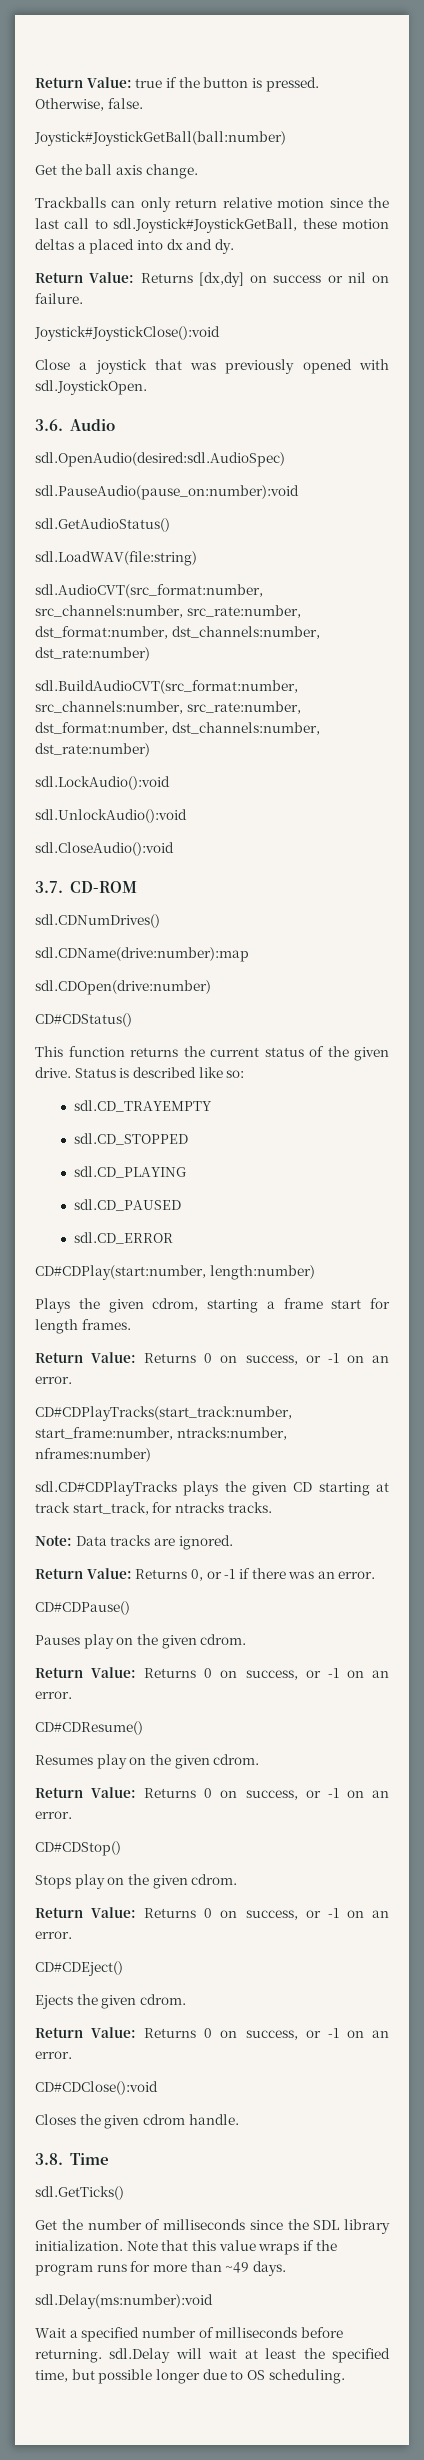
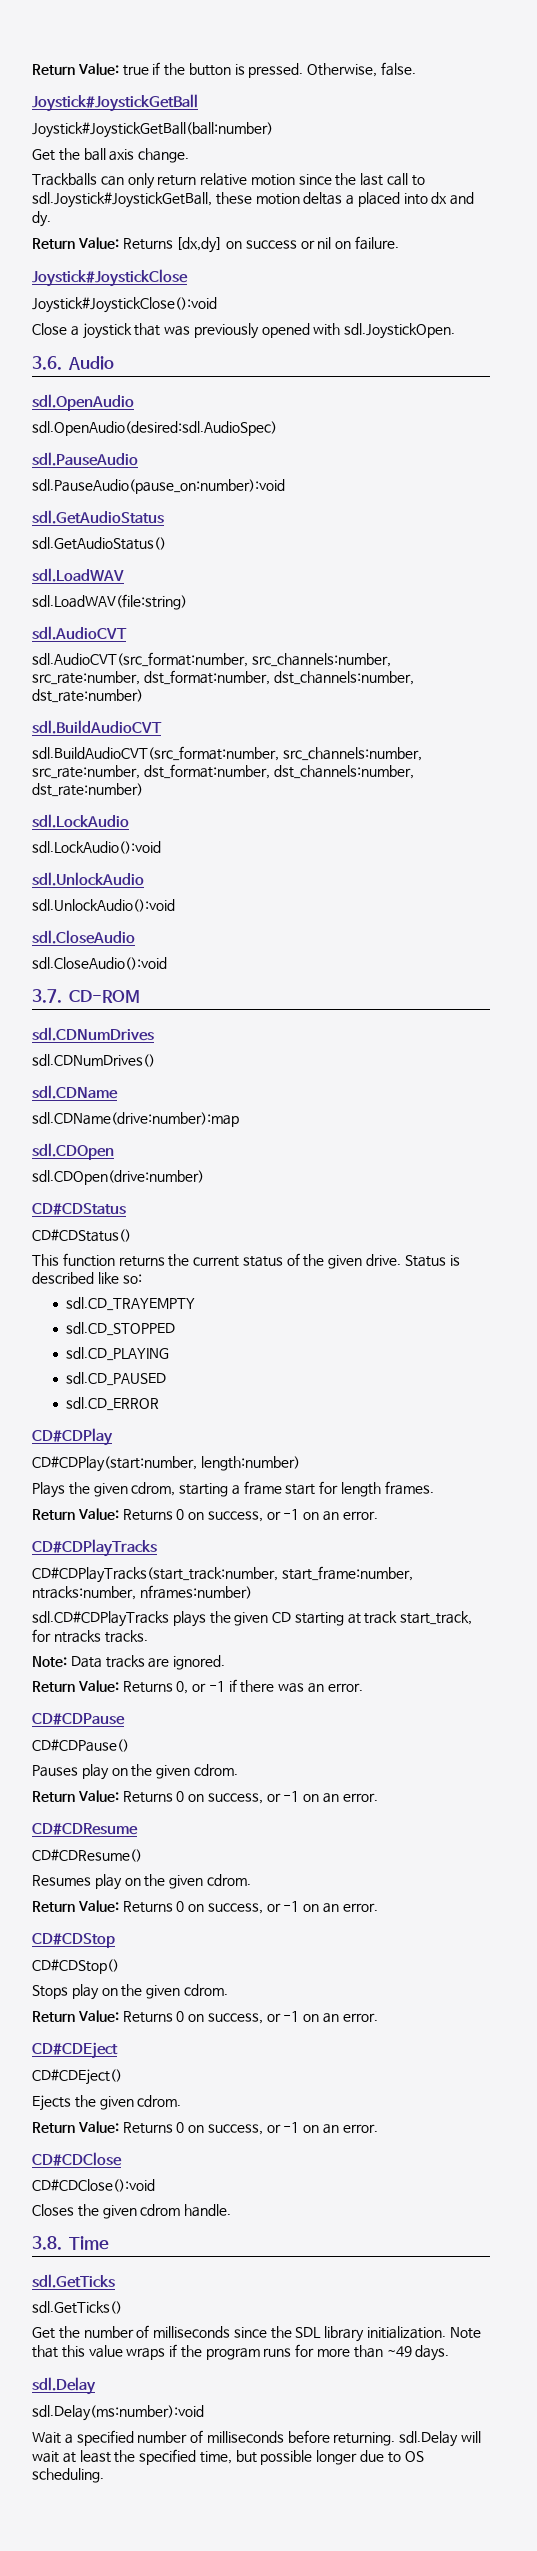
+ Joystick#JoystickGetBall
+ Joystick#JoystickClose
+ sdl.OpenAudio
+ sdl.PauseAudio
+ sdl.GetAudioStatus
+ sdl.LoadWAV
+ sdl.AudioCVT
+ sdl.BuildAudioCVT
+ sdl.LockAudio
+ sdl.UnlockAudio
+ sdl.CloseAudio
+ sdl.CDNumDrives
+ sdl.CDName
+ sdl.CDOpen
+ CD#CDStatus
+ CD#CDPlay
+ CD#CDPlayTracks
+ CD#CDPause
+ CD#CDResume
+ CD#CDStop
+ CD#CDEject
+ CD#CDClose
+ sdl.GetTicks
  Note that this value wraps if the program runs for more than ~49 days.
+ sdl.Delay

